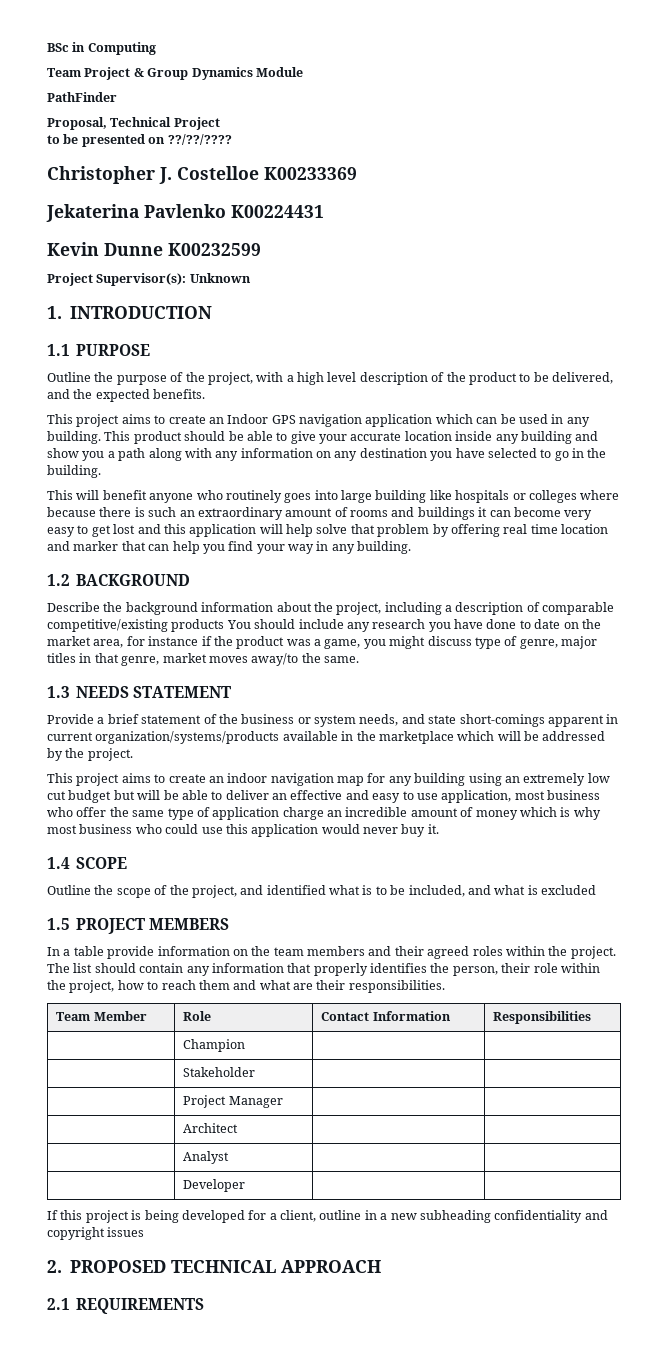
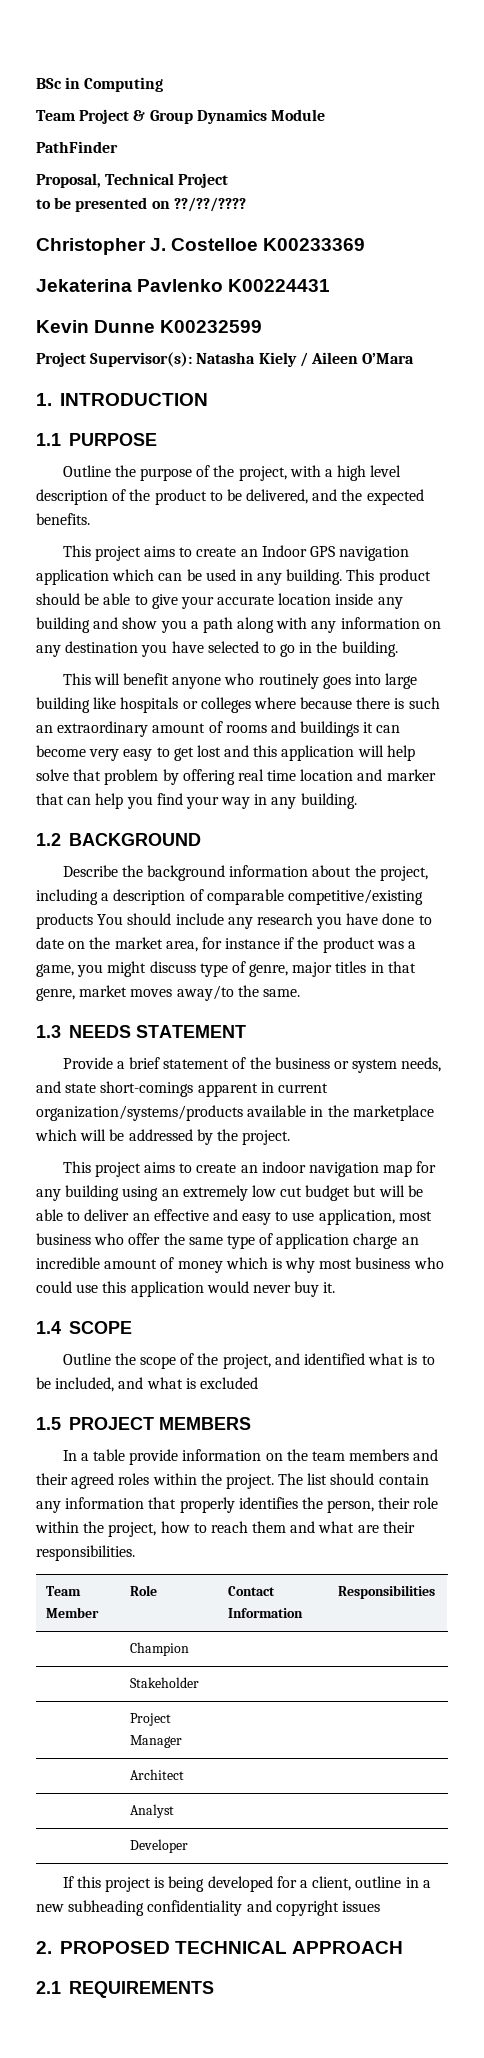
- Project Supervisor(s): Unknown
+ Project Supervisor(s): Natasha Kiely / Aileen O’Mara

